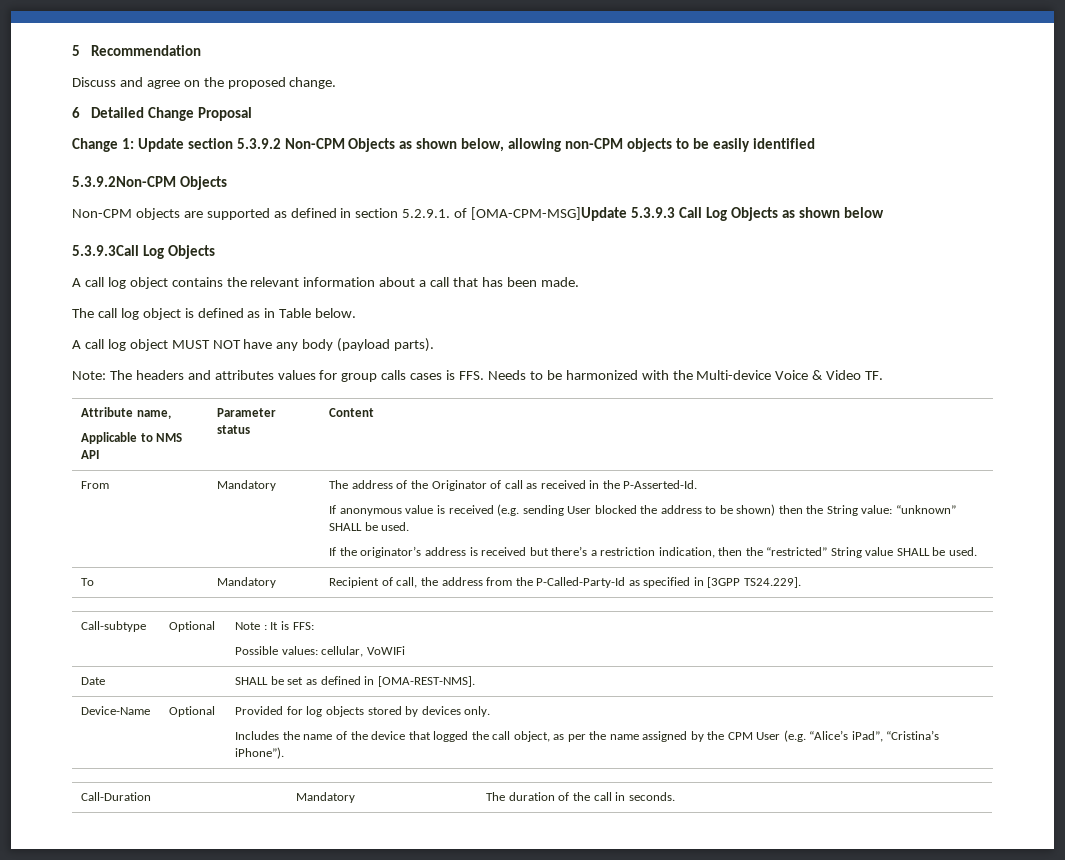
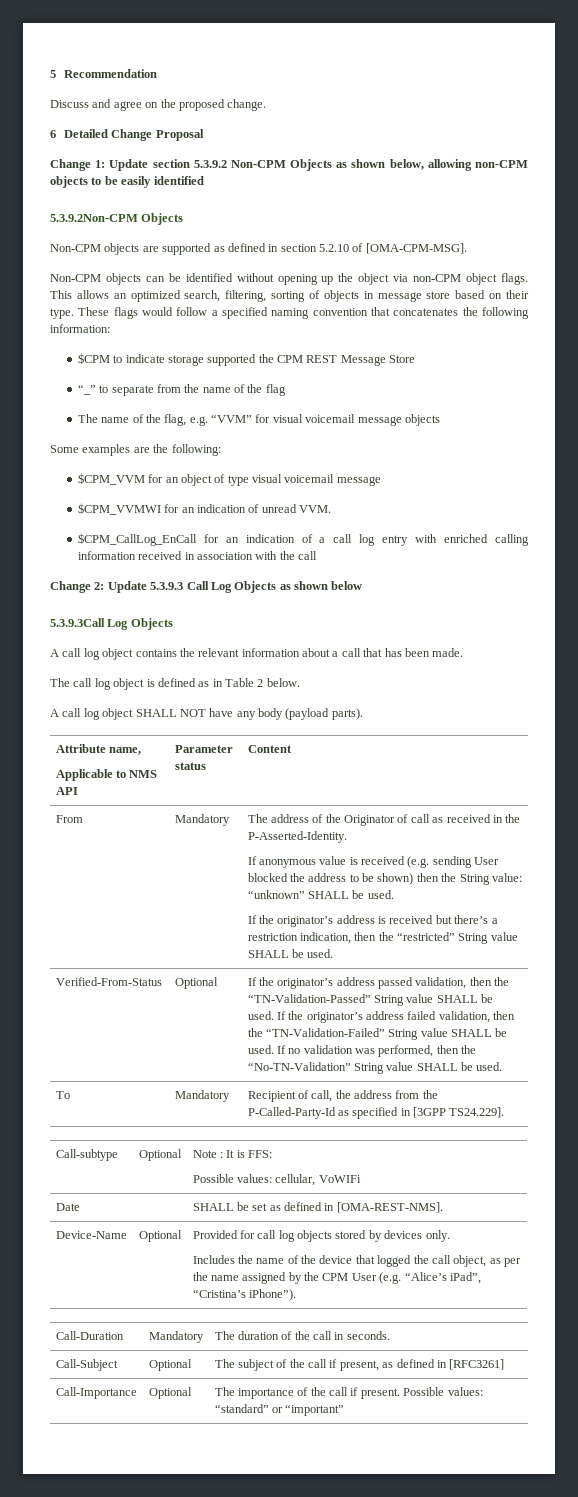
- Non-CPM objects are supported as defined in section 5.2.9.1. of [OMA-CPM-MSG]Update 5.3.9.3 Call Log Objects as shown below
+ Non-CPM objects are supported as defined in section 5.2.10 of [OMA-CPM-MSG].
+ Non-CPM objects can be identified without opening up the object via non-CPM object flags. This allows an optimized search, filtering, sorting of objects in message store based on their type. These flags would follow a specified naming convention that concatenates the following information:
+ $CPM to indicate storage supported the CPM REST Message Store
+ “_” to separate from the name of the flag
+ The name of the flag, e.g. “VVM” for visual voicemail message objects
+ Some examples are the following:
+ $CPM_VVM for an object of type visual voicemail message
+ $CPM_VVMWI for an indication of unread VVM.
+ $CPM_CallLog_EnCall for an indication of a call log entry with enriched calling information received in association with the call
+ Change 2: Update 5.3.9.3 Call Log Objects as shown below
- The call log object is defined as in Table below.
+ The call log object is defined as in Table 2 below.
- A call log object MUST NOT have any body (payload parts).
+ A call log object SHALL NOT have any body (payload parts).
- Note: The headers and attributes values for group calls cases is FFS. Needs to be harmonized with the Multi-device Voice & Video TF.
- The address of the Originator of call as received in the P-Asserted-Id.
+ The address of the Originator of call as received in the P-Asserted-Identity.
+ Verified-From-Status | Optional | If the originator’s address passed validation, then the “TN-Validation-Passed” String value SHALL be used. If the originator’s address failed validation, then the “TN-Validation-Failed” String value SHALL be used. If no validation was performed, then the “No-TN-Validation” String value SHALL be used.
- Device-Name | Optional | Provided for log objects stored by devices only.
+ Device-Name | Optional | Provided for call log objects stored by devices only.
+ Call-Subject | Optional | The subject of the call if present, as defined in [RFC3261]
+ Call-Importance | Optional | The importance of the call if present. Possible values: “standard” or “important”

